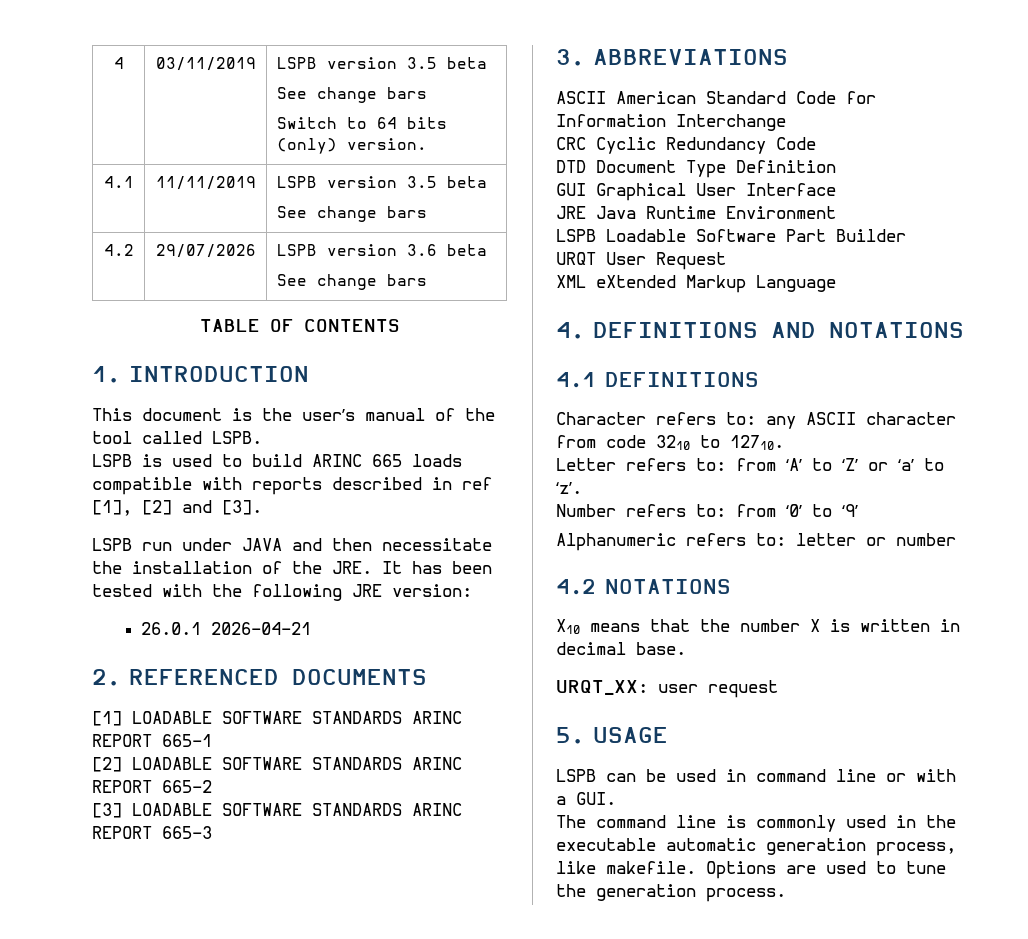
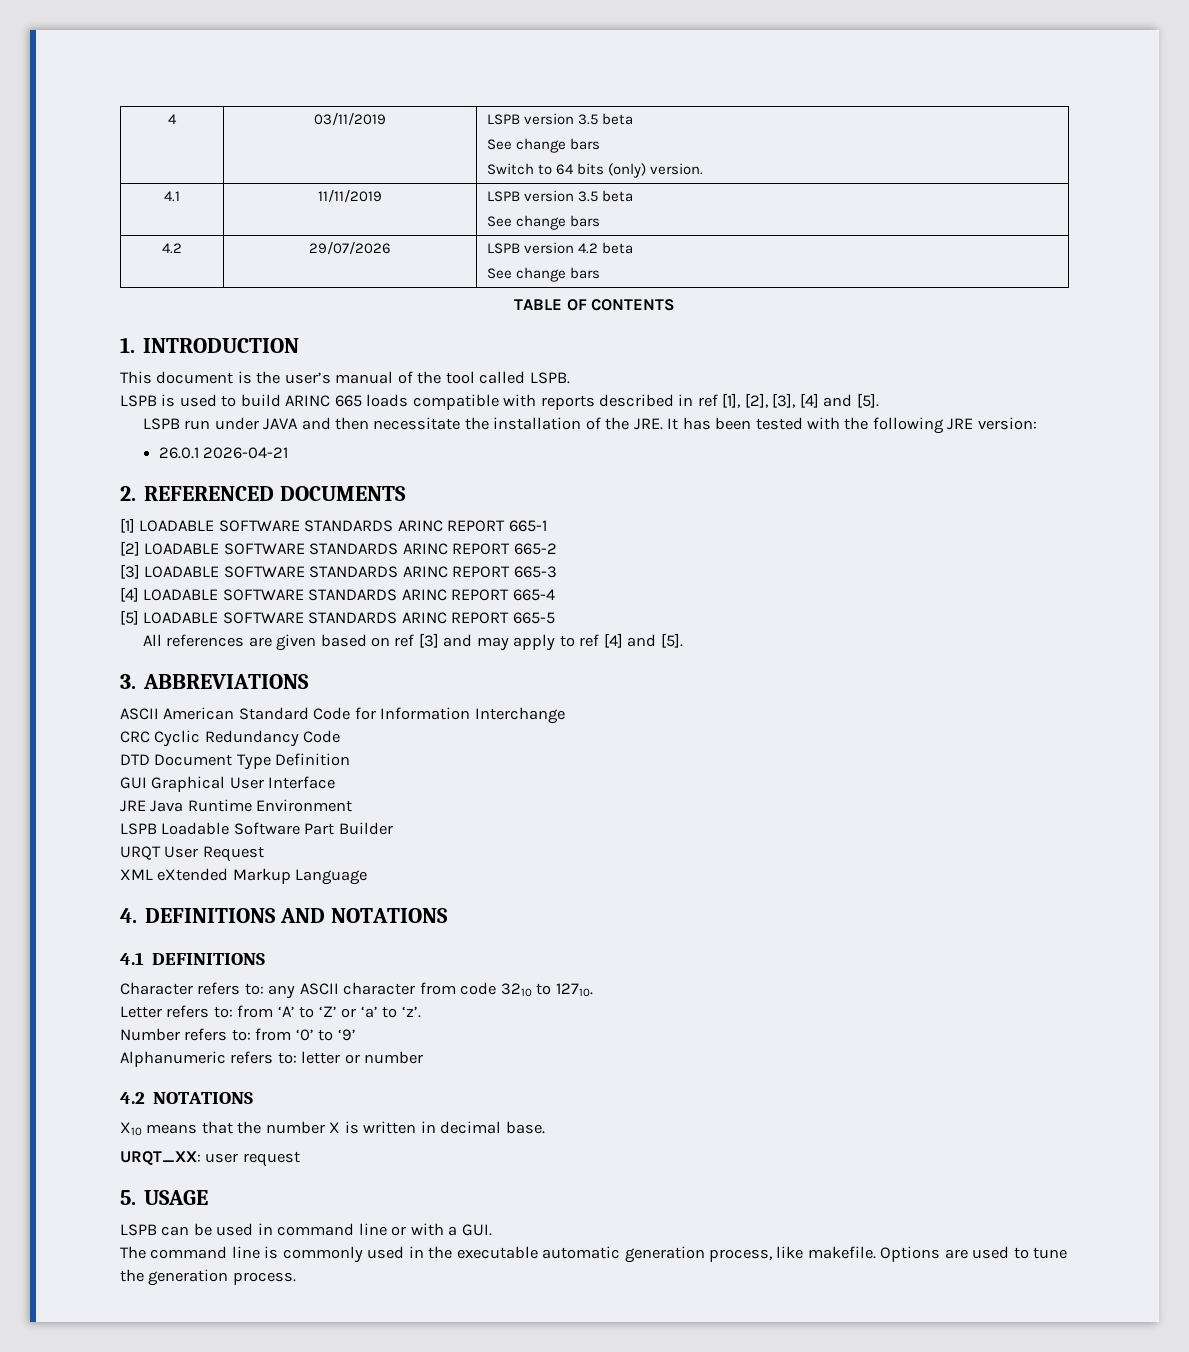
- 4.2 | 29/07/2026 | LSPB version 3.6 beta
+ 4.2 | 29/07/2026 | LSPB version 4.2 beta
- LSPB is used to build ARINC 665 loads compatible with reports described in ref [1], [2] and [3].
+ LSPB is used to build ARINC 665 loads compatible with reports described in ref [1], [2], [3], [4] and [5].
+ [4] LOADABLE SOFTWARE STANDARDS ARINC REPORT 665-4
+ [5] LOADABLE SOFTWARE STANDARDS ARINC REPORT 665-5
+ All references are given based on ref [3] and may apply to ref [4] and [5].

